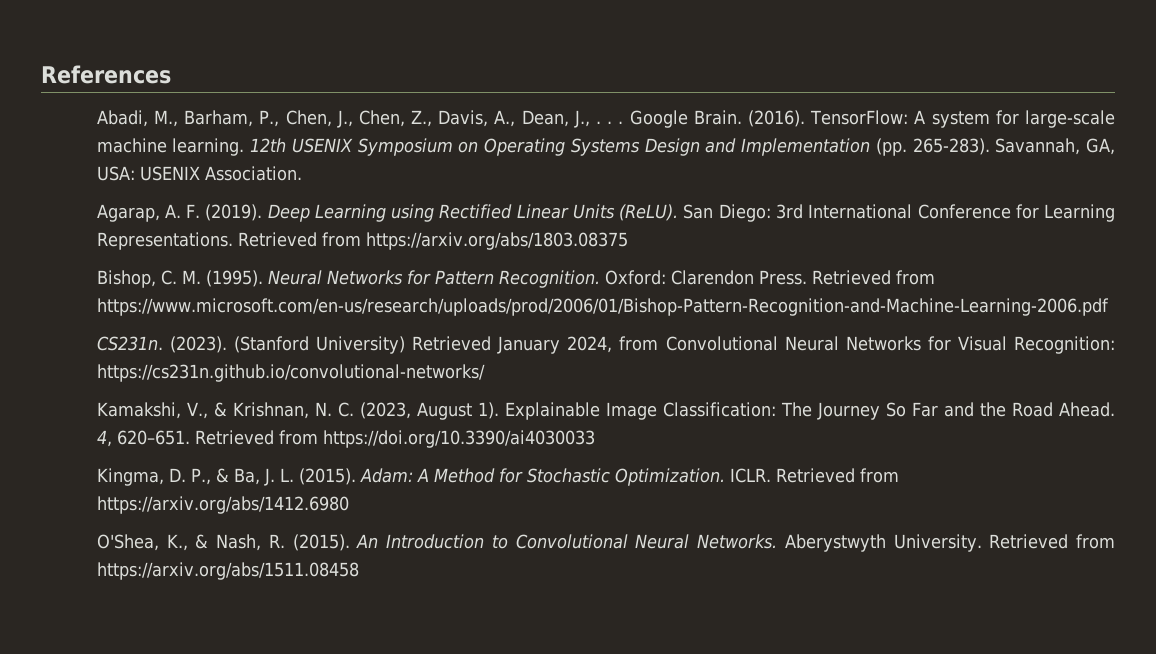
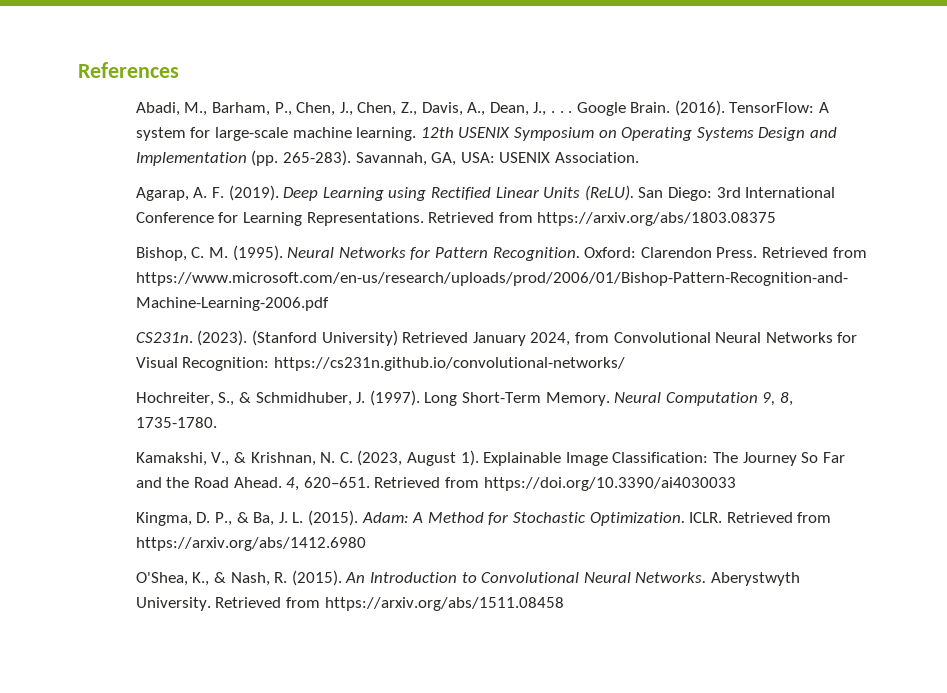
+ Hochreiter, S., & Schmidhuber, J. (1997). Long Short-Term Memory. Neural Computation 9, 8, 1735-1780.

